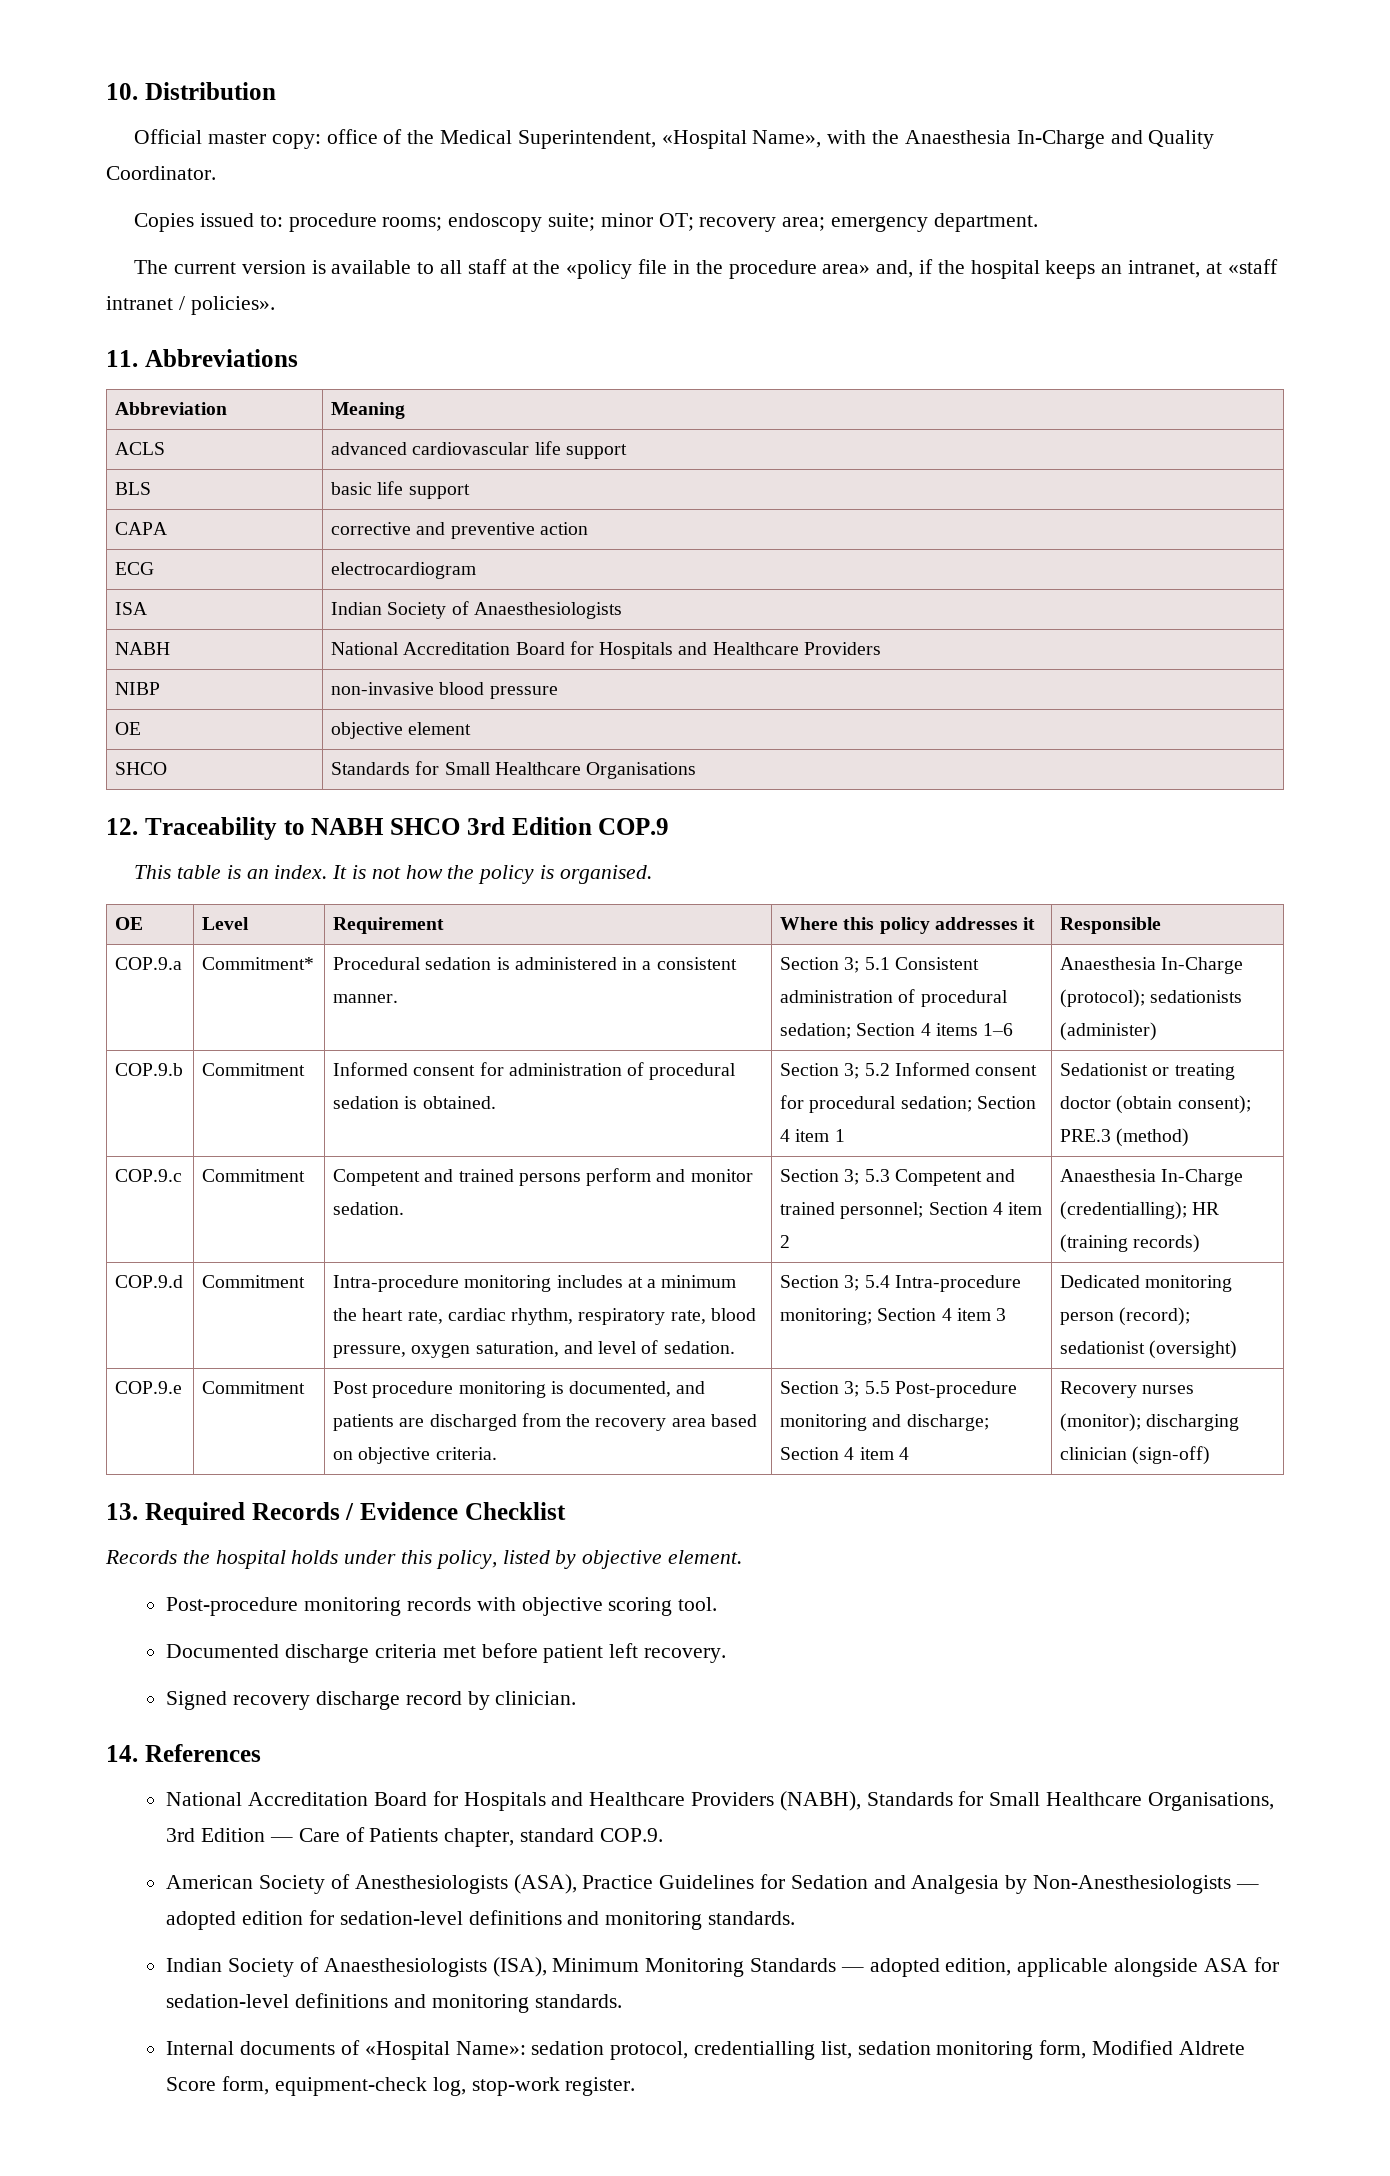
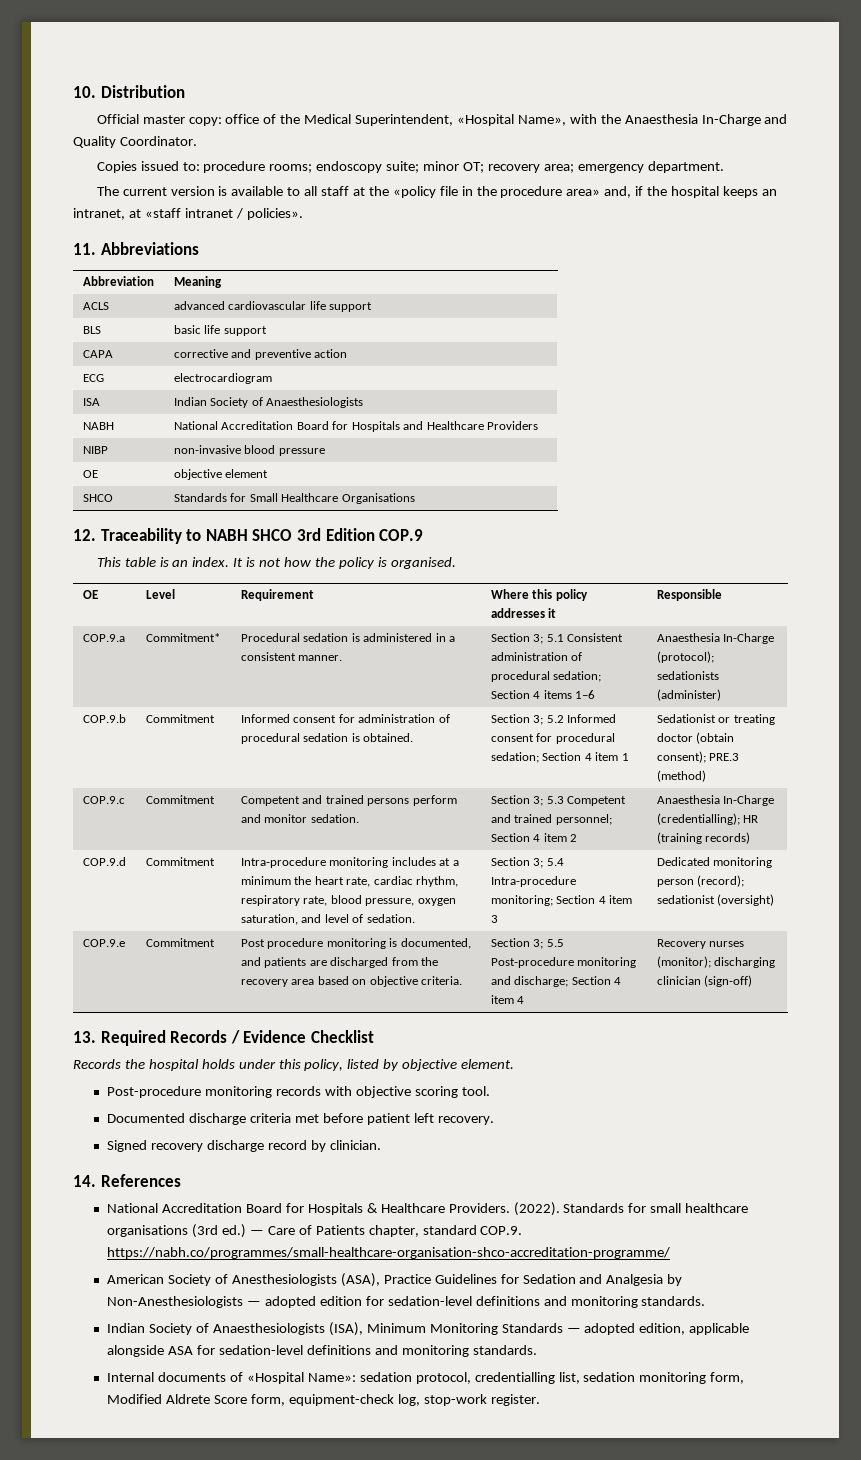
- National Accreditation Board for Hospitals and Healthcare Providers (NABH), Standards for Small Healthcare Organisations, 3rd Edition — Care of Patients chapter, standard COP.9.
+ National Accreditation Board for Hospitals & Healthcare Providers. (2022). Standards for small healthcare organisations (3rd ed.) — Care of Patients chapter, standard COP.9. https://nabh.co/programmes/small-healthcare-organisation-shco-accreditation-programme/

